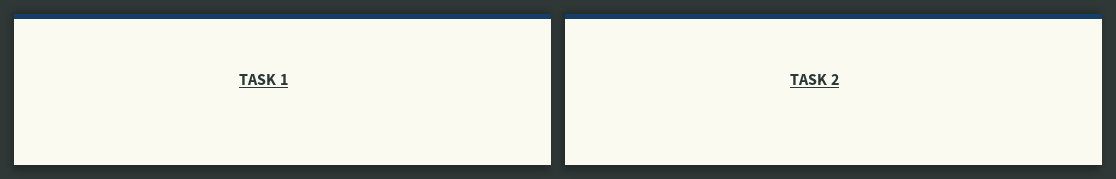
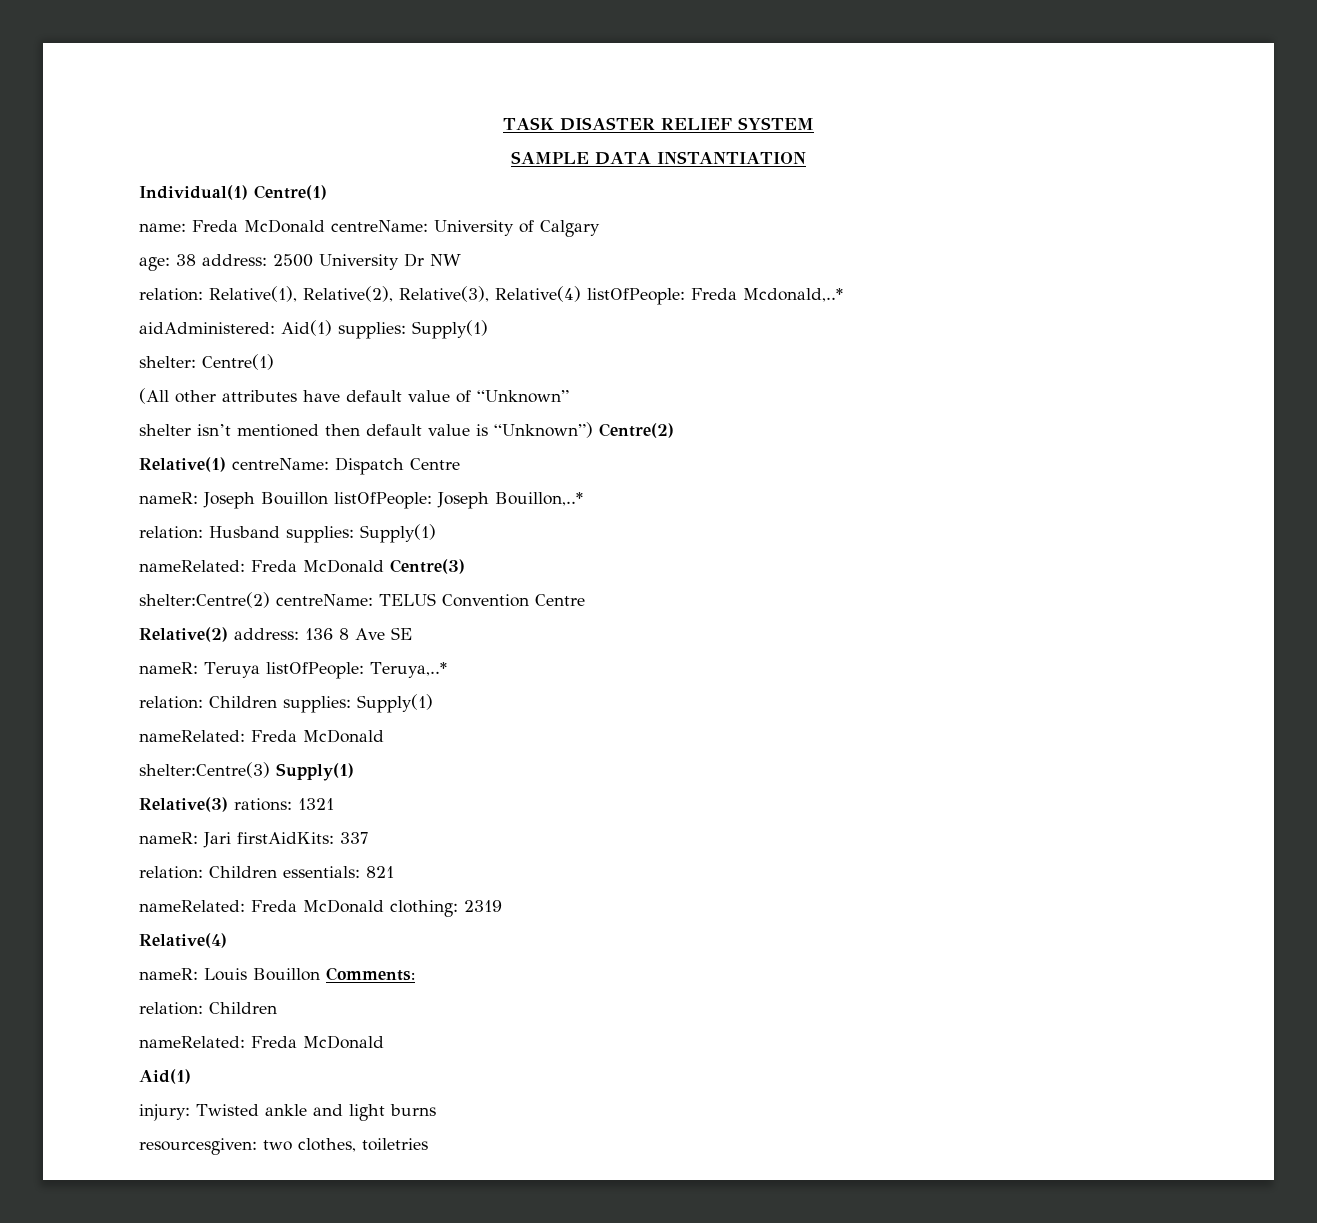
- TASK 1
- TASK 2
+ TASK DISASTER RELIEF SYSTEM
+ SAMPLE DATA INSTANTIATION
+ Individual(1) Centre(1)
+ name: Freda McDonald centreName: University of Calgary
+ age: 38 address: 2500 University Dr NW
+ relation: Relative(1), Relative(2), Relative(3), Relative(4) listOfPeople: Freda Mcdonald,..*
+ aidAdministered: Aid(1) supplies: Supply(1)
+ shelter: Centre(1)
+ (All other attributes have default value of “Unknown”
+ shelter isn’t mentioned then default value is “Unknown”) Centre(2)
+ Relative(1) centreName: Dispatch Centre
+ nameR: Joseph Bouillon listOfPeople: Joseph Bouillon,..*
+ relation: Husband supplies: Supply(1)
+ nameRelated: Freda McDonald Centre(3)
+ shelter:Centre(2) centreName: TELUS Convention Centre
+ Relative(2) address: 136 8 Ave SE
+ nameR: Teruya listOfPeople: Teruya,..*
+ relation: Children supplies: Supply(1)
+ nameRelated: Freda McDonald
+ shelter:Centre(3) Supply(1)
+ Relative(3) rations: 1321
+ nameR: Jari firstAidKits: 337
+ relation: Children essentials: 821
+ nameRelated: Freda McDonald clothing: 2319
+ Relative(4)
+ nameR: Louis Bouillon Comments:
+ relation: Children
+ nameRelated: Freda McDonald
+ Aid(1)
+ injury: Twisted ankle and light burns
+ resourcesgiven: two clothes, toiletries

